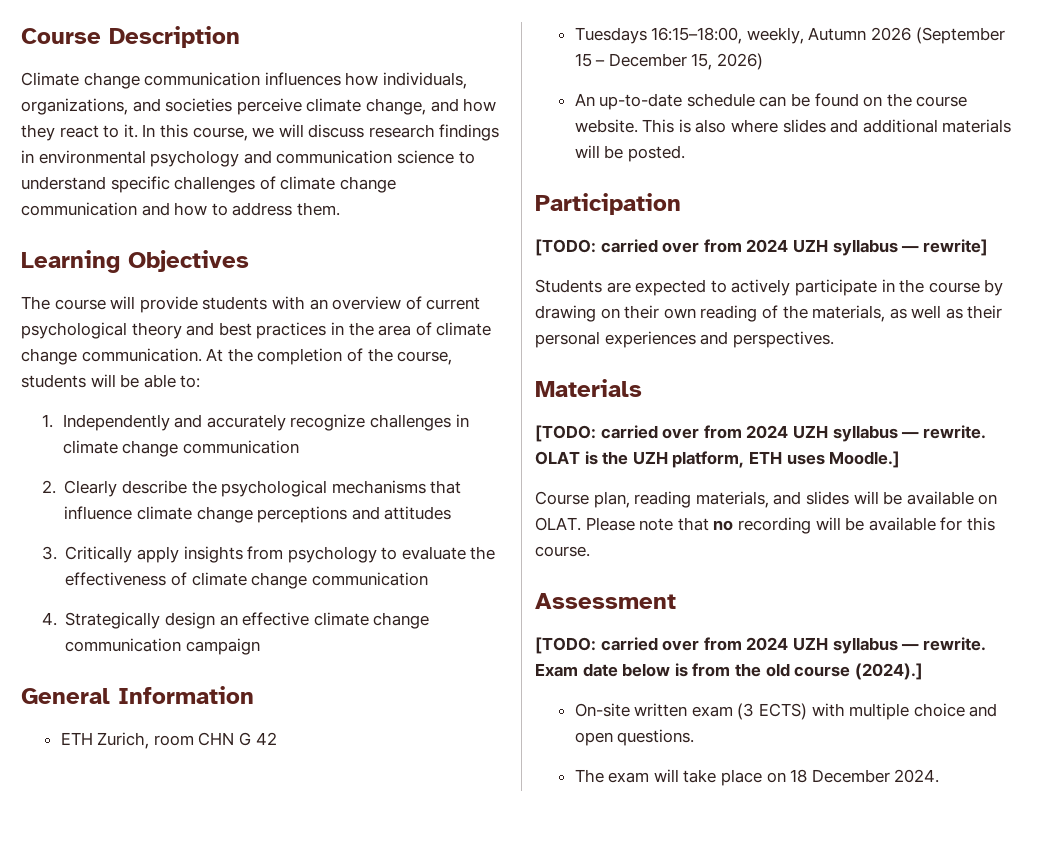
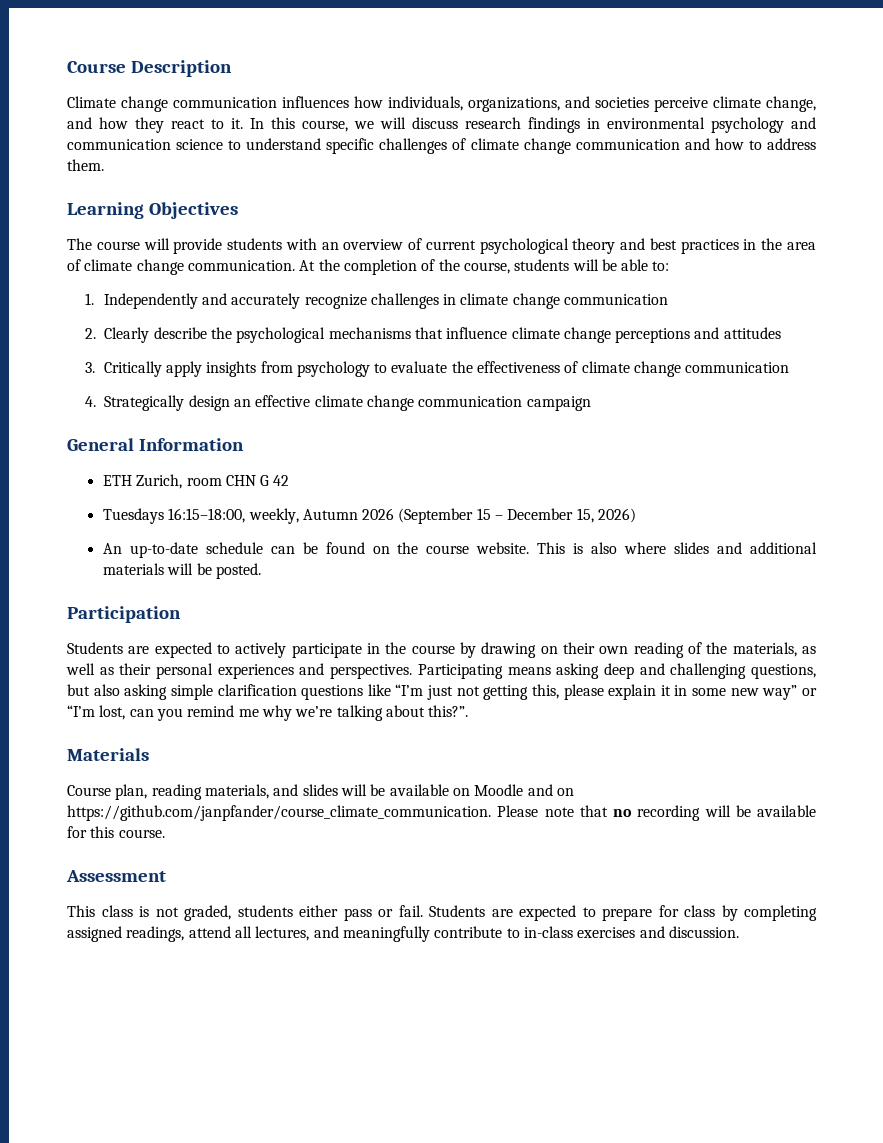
- [TODO: carried over from 2024 UZH syllabus — rewrite]
- Students are expected to actively participate in the course by drawing on their own reading of the materials, as well as their personal experiences and perspectives.
+ Students are expected to actively participate in the course by drawing on their own reading of the materials, as well as their personal experiences and perspectives. Participating means asking deep and challenging questions, but also asking simple clarification questions like “I’m just not getting this, please explain it in some new way” or “I’m lost, can you remind me why we’re talking about this?”.
  Materials
- [TODO: carried over from 2024 UZH syllabus — rewrite. OLAT is the UZH platform, ETH uses Moodle.]
- Course plan, reading materials, and slides will be available on OLAT. Please note that no recording will be available for this course.
+ Course plan, reading materials, and slides will be available on Moodle and on https://github.com/janpfander/course_climate_communication. Please note that no recording will be available for this course.
- [TODO: carried over from 2024 UZH syllabus — rewrite. Exam date below is from the old course (2024).]
- On-site written exam (3 ECTS) with multiple choice and open questions.
- The exam will take place on 18 December 2024.
+ This class is not graded, students either pass or fail. Students are expected to prepare for class by completing assigned readings, attend all lectures, and meaningfully contribute to in-class exercises and discussion.

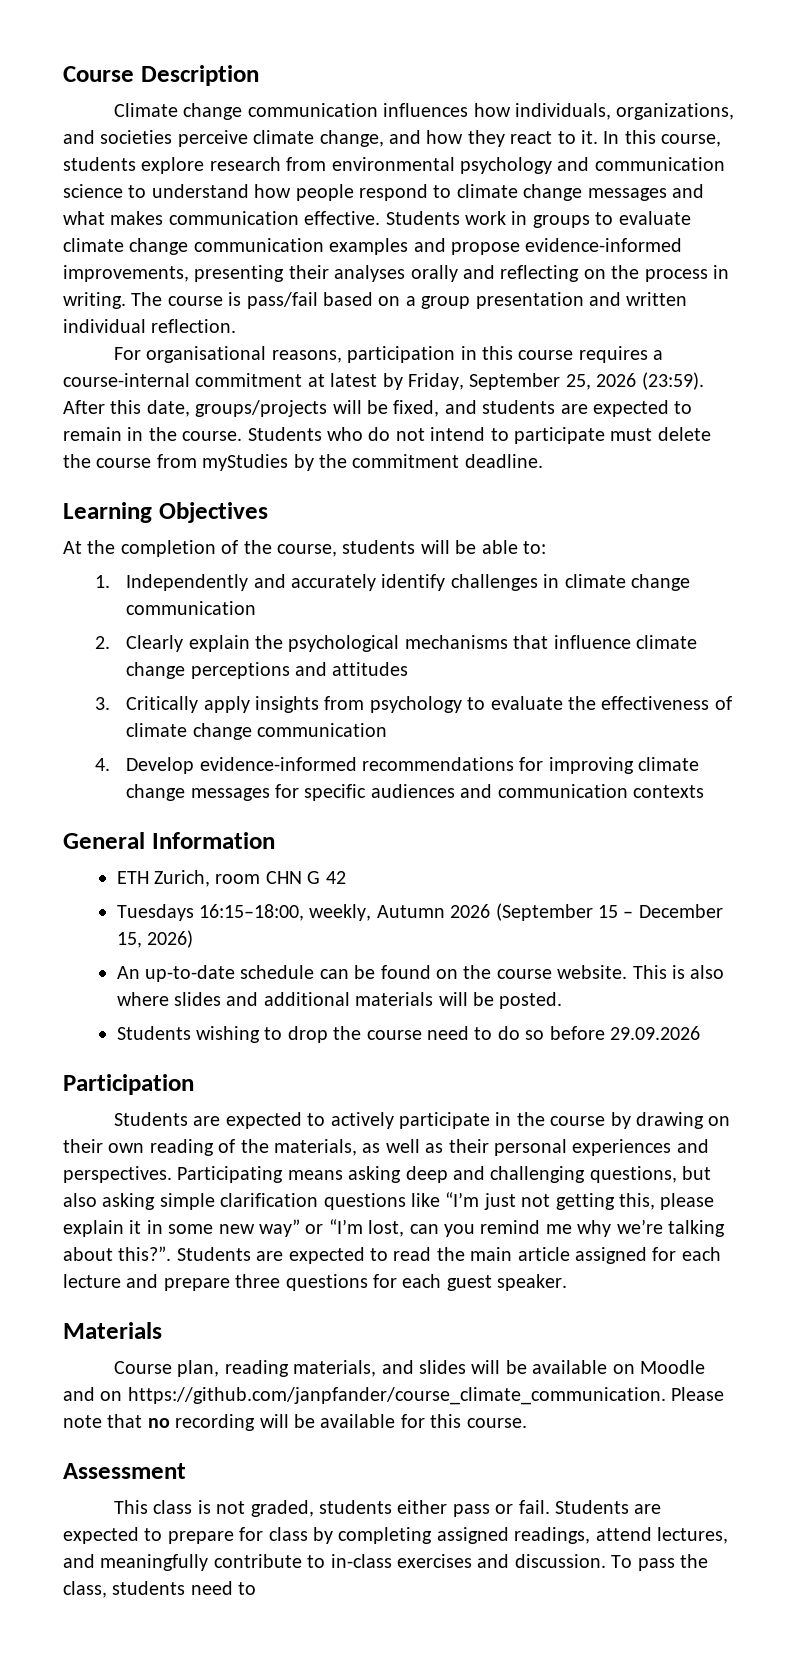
- In this course, we will discuss research findings in environmental psychology and communication science to understand specific challenges of climate change communication and how to address them.
+ In this course, students explore research from environmental psychology and communication science to understand how people respond to climate change messages and what makes communication effective. Students work in groups to evaluate climate change communication examples and propose evidence-informed improvements, presenting their analyses orally and reflecting on the process in writing. The course is pass/fail based on a group presentation and written individual reflection.
+ For organisational reasons, participation in this course requires a course-internal commitment at latest by Friday, September 25, 2026 (23:59). After this date, groups/projects will be fixed, and students are expected to remain in the course. Students who do not intend to participate must delete the course from myStudies by the commitment deadline.
  Learning Objectives
- The course will provide students with an overview of current psychological theory and best practices in the area of climate change communication. At the completion of the course, students will be able to:
+ At the completion of the course, students will be able to:
- 1. Independently and accurately recognize challenges in climate change communication
+ 1. Independently and accurately identify challenges in climate change communication
- 2. Clearly describe the psychological mechanisms that influence climate change perceptions and attitudes
+ 2. Clearly explain the psychological mechanisms that influence climate change perceptions and attitudes
- 4. Strategically design an effective climate change communication campaign
+ 4. Develop evidence-informed recommendations for improving climate change messages for specific audiences and communication contexts
+ Students wishing to drop the course need to do so before 29.09.2026
+ Students are expected to read the main article assigned for each lecture and prepare three questions for each guest speaker.
- Students are expected to prepare for class by completing assigned readings, attend all lectures, and meaningfully contribute to in-class exercises and discussion.
+ Students are expected to prepare for class by completing assigned readings, attend lectures, and meaningfully contribute to in-class exercises and discussion.
+ To pass the class, students need to

